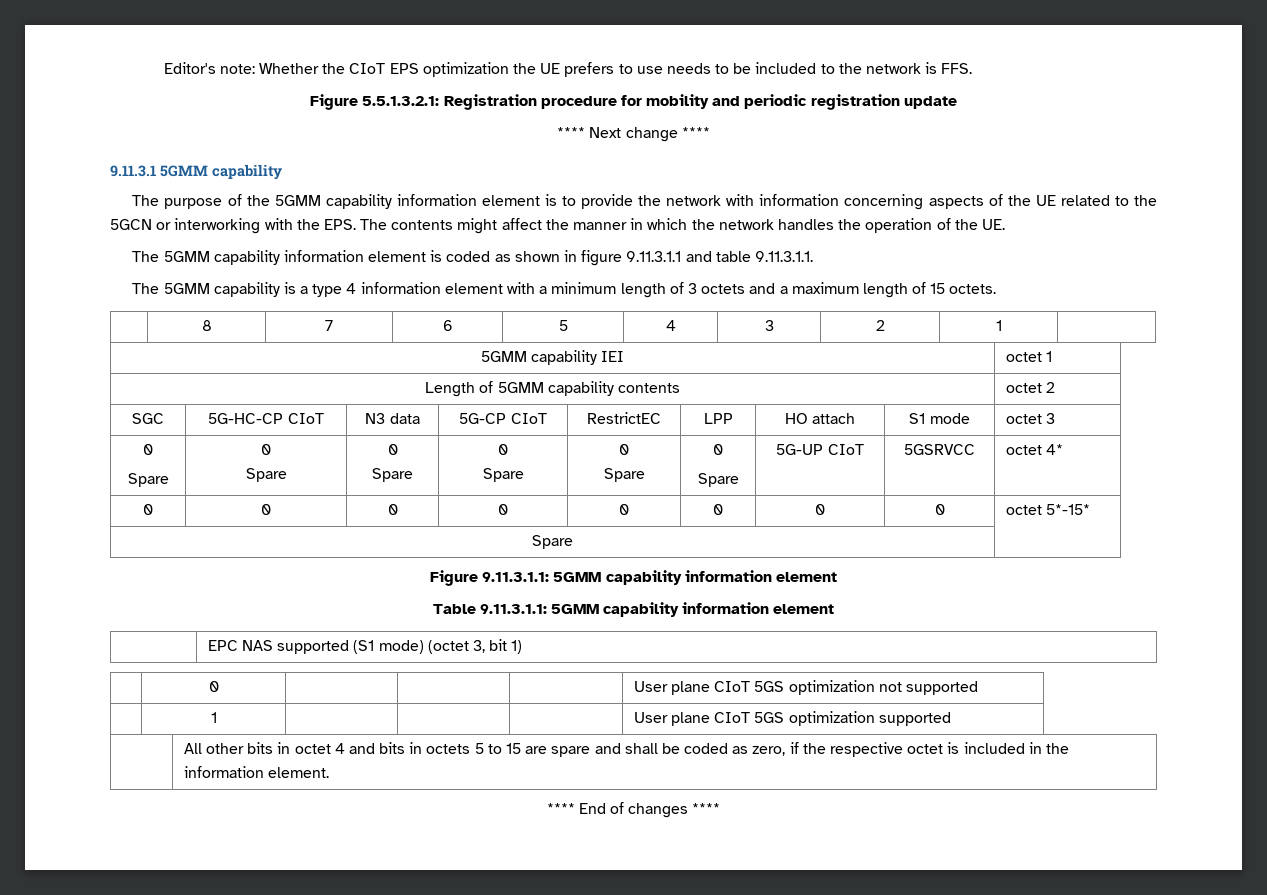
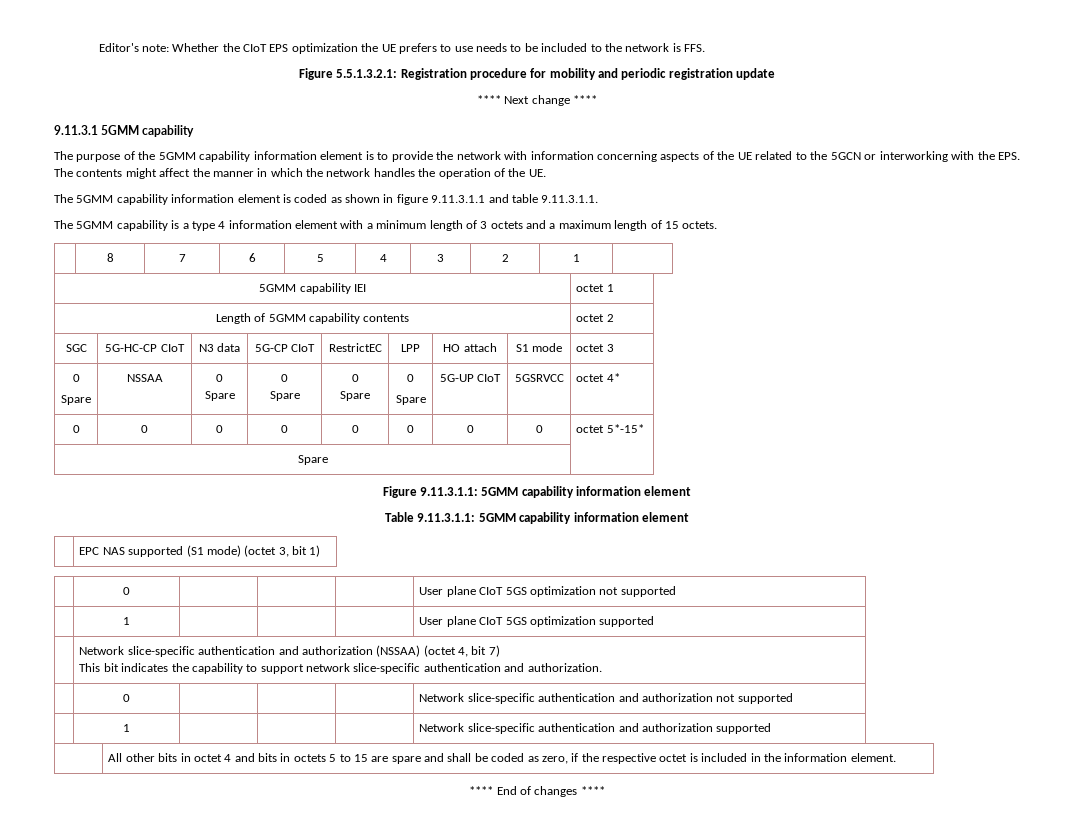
  SGC | 5G-HC-CP CIoT | N3 data | 5G-CP CIoT | RestrictEC | LPP | HO attach | S1 mode | octet 3
  0
- Spare | 0
- Spare | 0
+ Spare | NSSAA | 0
+ | Network slice-specific authentication and authorization (NSSAA) (octet 4, bit 7)
+ This bit indicates the capability to support network slice-specific authentication and authorization.
+ | 0 | | | | Network slice-specific authentication and authorization not supported
+ | 1 | | | | Network slice-specific authentication and authorization supported

